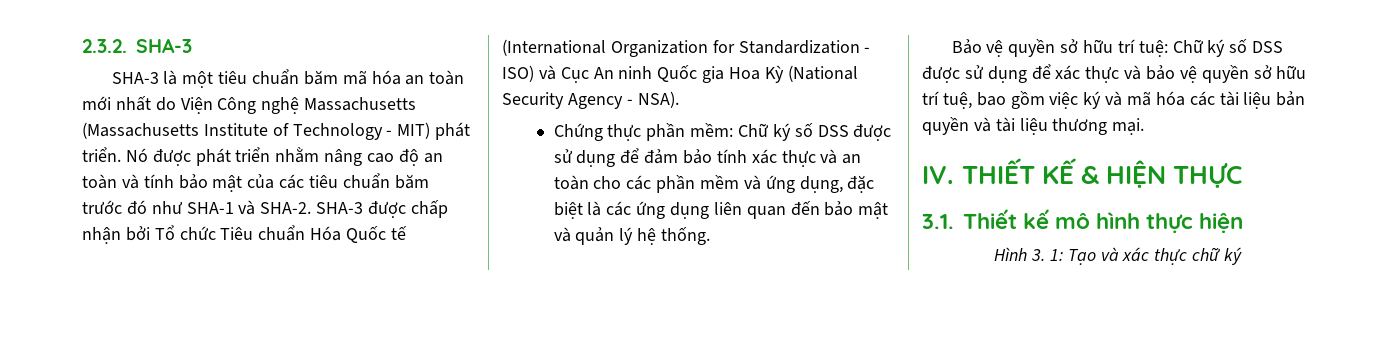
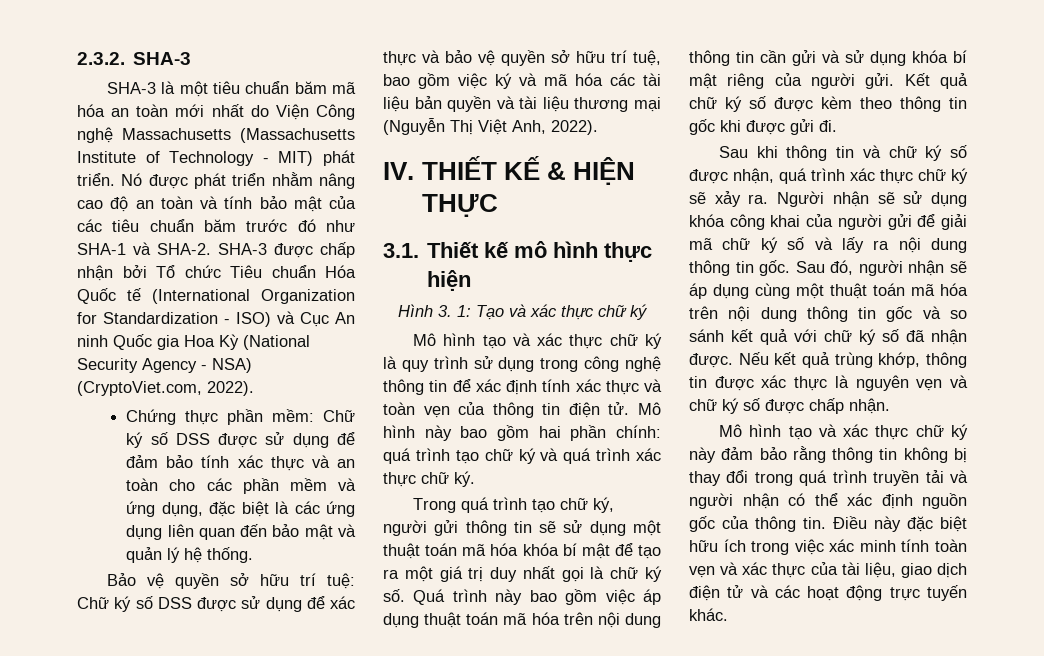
- SHA-3 được chấp nhận bởi Tổ chức Tiêu chuẩn Hóa Quốc tế (International Organization for Standardization - ISO) và Cục An ninh Quốc gia Hoa Kỳ (National Security Agency - NSA).
+ SHA-3 được chấp nhận bởi Tổ chức Tiêu chuẩn Hóa Quốc tế (International Organization for Standardization - ISO) và Cục An ninh Quốc gia Hoa Kỳ (National Security Agency - NSA) (CryptoViet.com, 2022).
- Bảo vệ quyền sở hữu trí tuệ: Chữ ký số DSS được sử dụng để xác thực và bảo vệ quyền sở hữu trí tuệ, bao gồm việc ký và mã hóa các tài liệu bản quyền và tài liệu thương mại.
+ Bảo vệ quyền sở hữu trí tuệ: Chữ ký số DSS được sử dụng để xác thực và bảo vệ quyền sở hữu trí tuệ, bao gồm việc ký và mã hóa các tài liệu bản quyền và tài liệu thương mại (Nguyễn Thị Việt Anh, 2022).
+ Mô hình tạo và xác thực chữ ký là quy trình sử dụng trong công nghệ thông tin để xác định tính xác thực và toàn vẹn của thông tin điện tử. Mô hình này bao gồm hai phần chính: quá trình tạo chữ ký và quá trình xác thực chữ ký.
+ Trong quá trình tạo chữ ký, người gửi thông tin sẽ sử dụng một thuật toán mã hóa khóa bí mật để tạo ra một giá trị duy nhất gọi là chữ ký số. Quá trình này bao gồm việc áp dụng thuật toán mã hóa trên nội dung thông tin cần gửi và sử dụng khóa bí mật riêng của người gửi. Kết quả chữ ký số được kèm theo thông tin gốc khi được gửi đi.
+ Sau khi thông tin và chữ ký số được nhận, quá trình xác thực chữ ký sẽ xảy ra. Người nhận sẽ sử dụng khóa công khai của người gửi để giải mã chữ ký số và lấy ra nội dung thông tin gốc. Sau đó, người nhận sẽ áp dụng cùng một thuật toán mã hóa trên nội dung thông tin gốc và so sánh kết quả với chữ ký số đã nhận được. Nếu kết quả trùng khớp, thông tin được xác thực là nguyên vẹn và chữ ký số được chấp nhận.
+ Mô hình tạo và xác thực chữ ký này đảm bảo rằng thông tin không bị thay đổi trong quá trình truyền tải và người nhận có thể xác định nguồn gốc của thông tin. Điều này đặc biệt hữu ích trong việc xác minh tính toàn vẹn và xác thực của tài liệu, giao dịch điện tử và các hoạt động trực tuyến khác.

